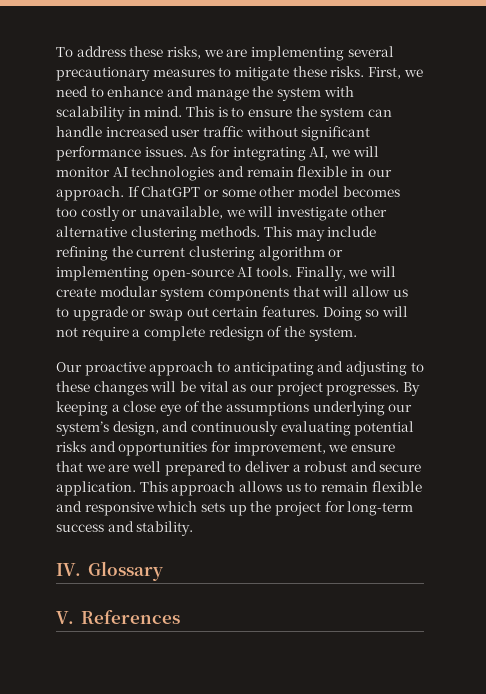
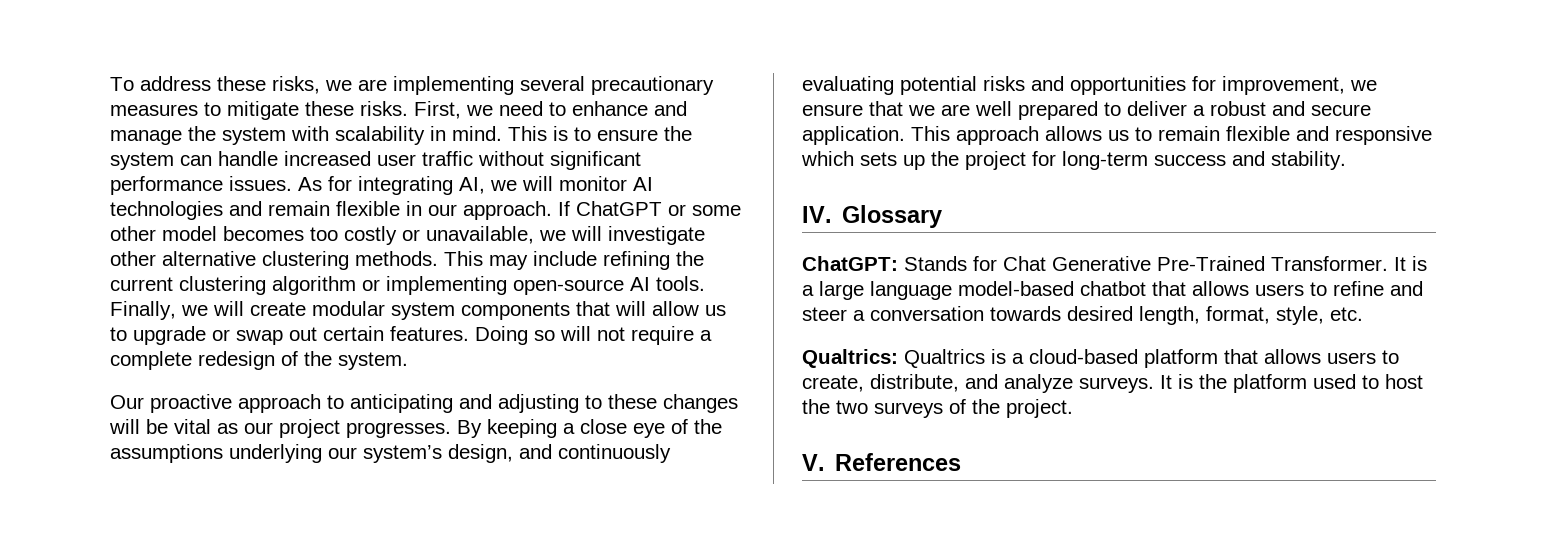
+ ChatGPT: Stands for Chat Generative Pre-Trained Transformer. It is a large language model-based chatbot that allows users to refine and steer a conversation towards desired length, format, style, etc.
+ Qualtrics: Qualtrics is a cloud-based platform that allows users to create, distribute, and analyze surveys. It is the platform used to host the two surveys of the project.

